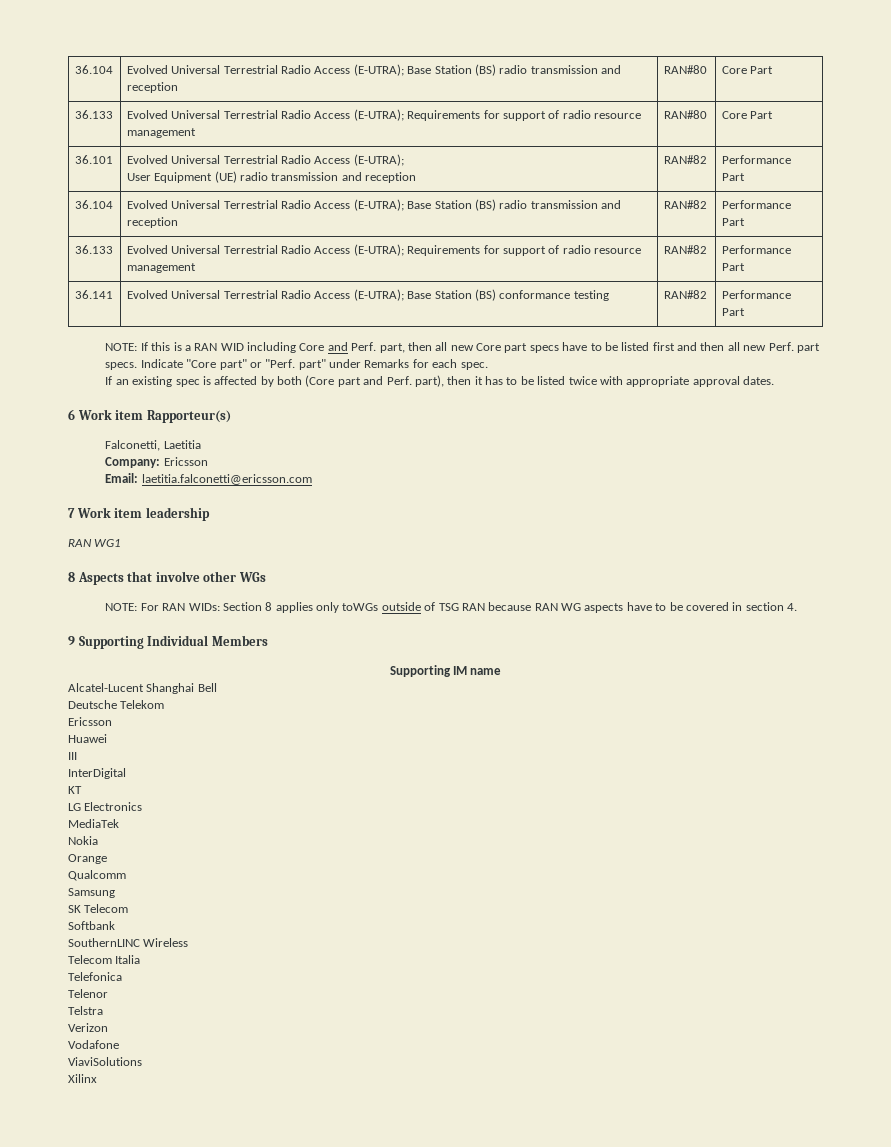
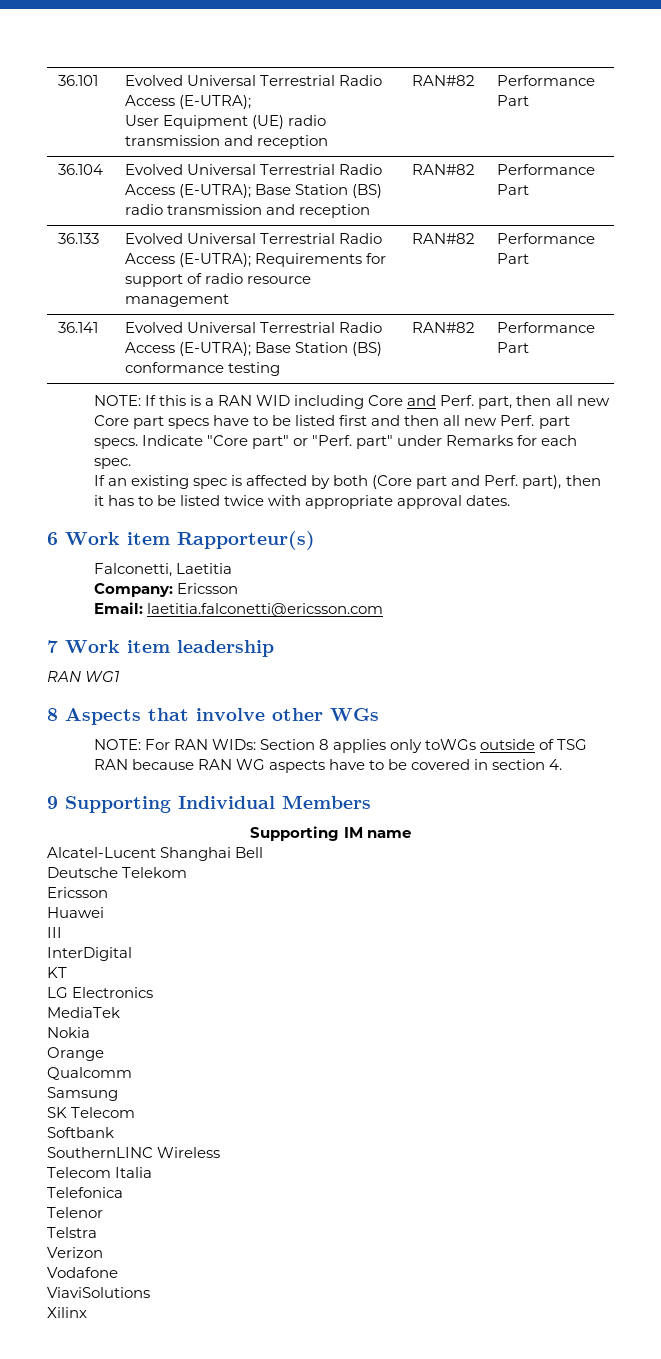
- 36.104 | Evolved Universal Terrestrial Radio Access (E-UTRA); Base Station (BS) radio transmission and reception | RAN#80 | Core Part
- 36.133 | Evolved Universal Terrestrial Radio Access (E-UTRA); Requirements for support of radio resource management | RAN#80 | Core Part

